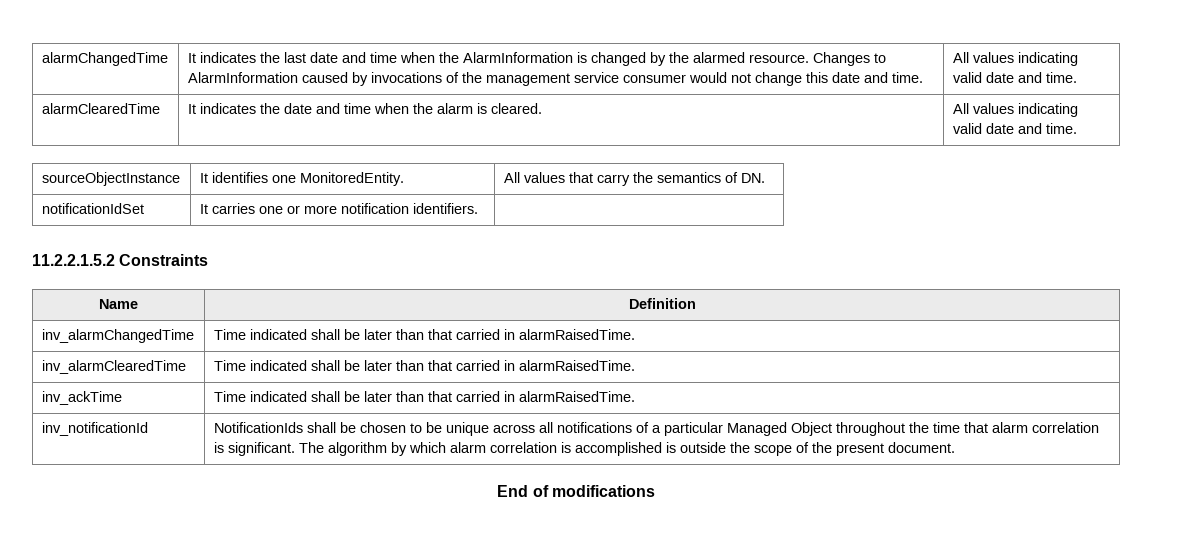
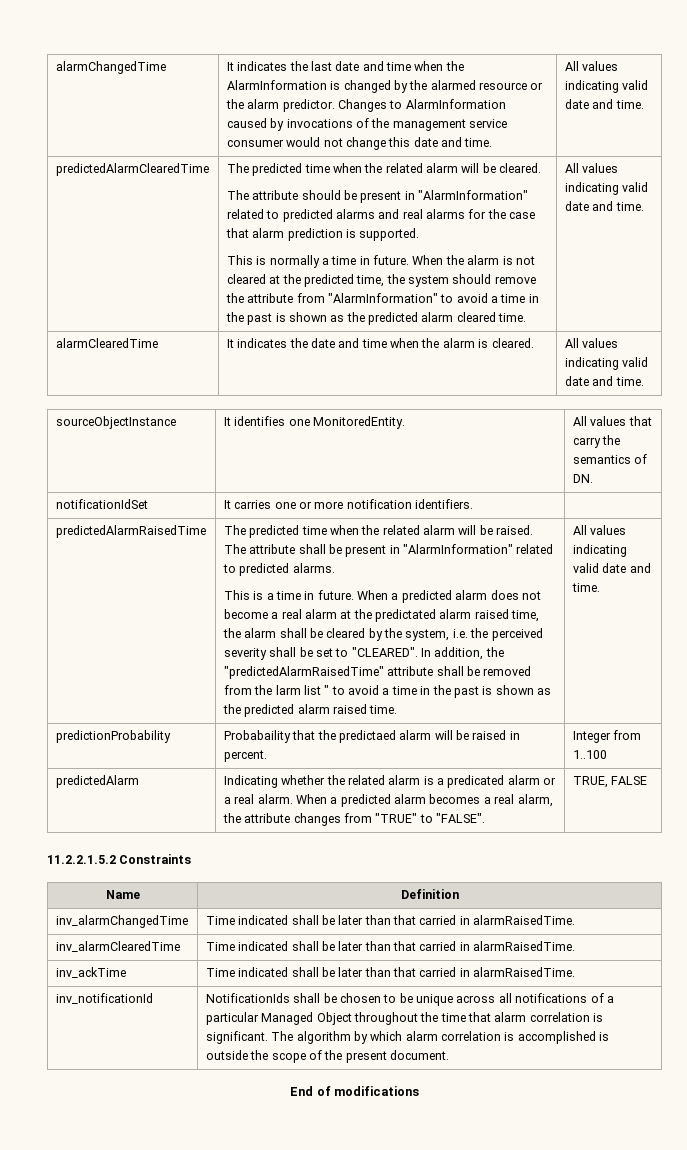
- It indicates the last date and time when the AlarmInformation is changed by the alarmed resource.
+ It indicates the last date and time when the AlarmInformation is changed by the alarmed resource or the alarm predictor.
+ predictedAlarmClearedTime | The predicted time when the related alarm will be cleared.
+ The attribute should be present in "AlarmInformation" related to predicted alarms and real alarms for the case that alarm prediction is supported.
+ This is normally a time in future. When the alarm is not cleared at the predicted time, the system should remove the attribute from "AlarmInformation" to avoid a time in the past is shown as the predicted alarm cleared time. | All values indicating valid date and time.
+ predictedAlarmRaisedTime | The predicted time when the related alarm will be raised. The attribute shall be present in "AlarmInformation" related to predicted alarms.
+ This is a time in future. When a predicted alarm does not become a real alarm at the predictated alarm raised time, the alarm shall be cleared by the system, i.e. the perceived severity shall be set to "CLEARED". In addition, the "predictedAlarmRaisedTime" attribute shall be removed from the larm list " to avoid a time in the past is shown as the predicted alarm raised time. | All values indicating valid date and time.
+ predictionProbability | Probabaility that the predictaed alarm will be raised in percent. | Integer from 1..100
+ predictedAlarm | Indicating whether the related alarm is a predicated alarm or a real alarm. When a predicted alarm becomes a real alarm, the attribute changes from "TRUE" to "FALSE". | TRUE, FALSE

